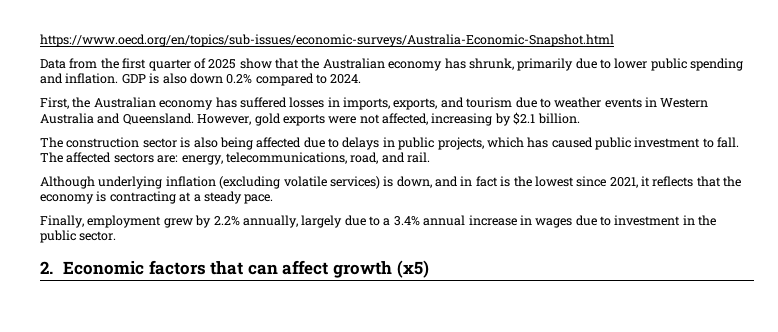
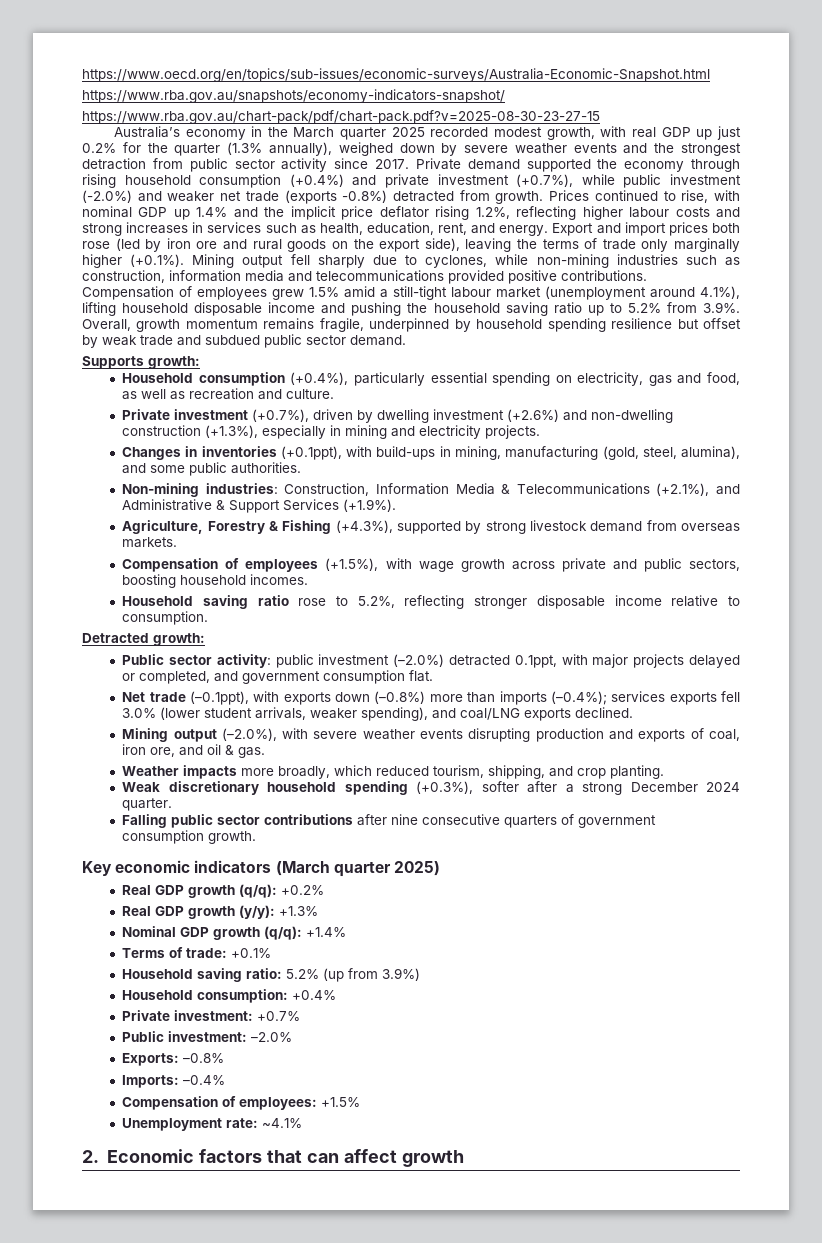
- Data from the first quarter of 2025 show that the Australian economy has shrunk, primarily due to lower public spending and inflation. GDP is also down 0.2% compared to 2024.
- First, the Australian economy has suffered losses in imports, exports, and tourism due to weather events in Western Australia and Queensland. However, gold exports were not affected, increasing by $2.1 billion.
- The construction sector is also being affected due to delays in public projects, which has caused public investment to fall. The affected sectors are: energy, telecommunications, road, and rail.
- Although underlying inflation (excluding volatile services) is down, and in fact is the lowest since 2021, it reflects that the economy is contracting at a steady pace.
- Finally, employment grew by 2.2% annually, largely due to a 3.4% annual increase in wages due to investment in the public sector.
+ https://www.rba.gov.au/snapshots/economy-indicators-snapshot/
+ https://www.rba.gov.au/chart-pack/pdf/chart-pack.pdf?v=2025-08-30-23-27-15
+ Australia’s economy in the March quarter 2025 recorded modest growth, with real GDP up just 0.2% for the quarter (1.3% annually), weighed down by severe weather events and the strongest detraction from public sector activity since 2017. Private demand supported the economy through rising household consumption (+0.4%) and private investment (+0.7%), while public investment (-2.0%) and weaker net trade (exports -0.8%) detracted from growth. Prices continued to rise, with nominal GDP up 1.4% and the implicit price deflator rising 1.2%, reflecting higher labour costs and strong increases in services such as health, education, rent, and energy. Export and import prices both rose (led by iron ore and rural goods on the export side), leaving the terms of trade only marginally higher (+0.1%). Mining output fell sharply due to cyclones, while non-mining industries such as construction, information media and telecommunications provided positive contributions. Compensation of employees grew 1.5% amid a still-tight labour market (unemployment around 4.1%), lifting household disposable income and pushing the household saving ratio up to 5.2% from 3.9%. Overall, growth momentum remains fragile, underpinned by household spending resilience but offset by weak trade and subdued public sector demand.
+ Supports growth:
+ Household consumption (+0.4%), particularly essential spending on electricity, gas and food, as well as recreation and culture.
+ Private investment (+0.7%), driven by dwelling investment (+2.6%) and non-dwelling construction (+1.3%), especially in mining and electricity projects.
+ Changes in inventories (+0.1ppt), with build-ups in mining, manufacturing (gold, steel, alumina), and some public authorities.
+ Non-mining industries: Construction, Information Media & Telecommunications (+2.1%), and Administrative & Support Services (+1.9%).
+ Agriculture, Forestry & Fishing (+4.3%), supported by strong livestock demand from overseas markets.
+ Compensation of employees (+1.5%), with wage growth across private and public sectors, boosting household incomes.
+ Household saving ratio rose to 5.2%, reflecting stronger disposable income relative to consumption.
+ Detracted growth:
+ Public sector activity: public investment (–2.0%) detracted 0.1ppt, with major projects delayed or completed, and government consumption flat.
+ Net trade (–0.1ppt), with exports down (–0.8%) more than imports (–0.4%); services exports fell 3.0% (lower student arrivals, weaker spending), and coal/LNG exports declined.
+ Mining output (–2.0%), with severe weather events disrupting production and exports of coal, iron ore, and oil & gas.
+ Weather impacts more broadly, which reduced tourism, shipping, and crop planting.
+ Weak discretionary household spending (+0.3%), softer after a strong December 2024 quarter.
+ Falling public sector contributions after nine consecutive quarters of government consumption growth.
+ Key economic indicators (March quarter 2025)
+ Real GDP growth (q/q): +0.2%
+ Real GDP growth (y/y): +1.3%
+ Nominal GDP growth (q/q): +1.4%
+ Terms of trade: +0.1%
+ Household saving ratio: 5.2% (up from 3.9%)
+ Household consumption: +0.4%
+ Private investment: +0.7%
+ Public investment: –2.0%
+ Exports: –0.8%
+ Imports: –0.4%
+ Compensation of employees: +1.5%
+ Unemployment rate: ~4.1%
- 2. Economic factors that can affect growth (x5)
+ 2. Economic factors that can affect growth

